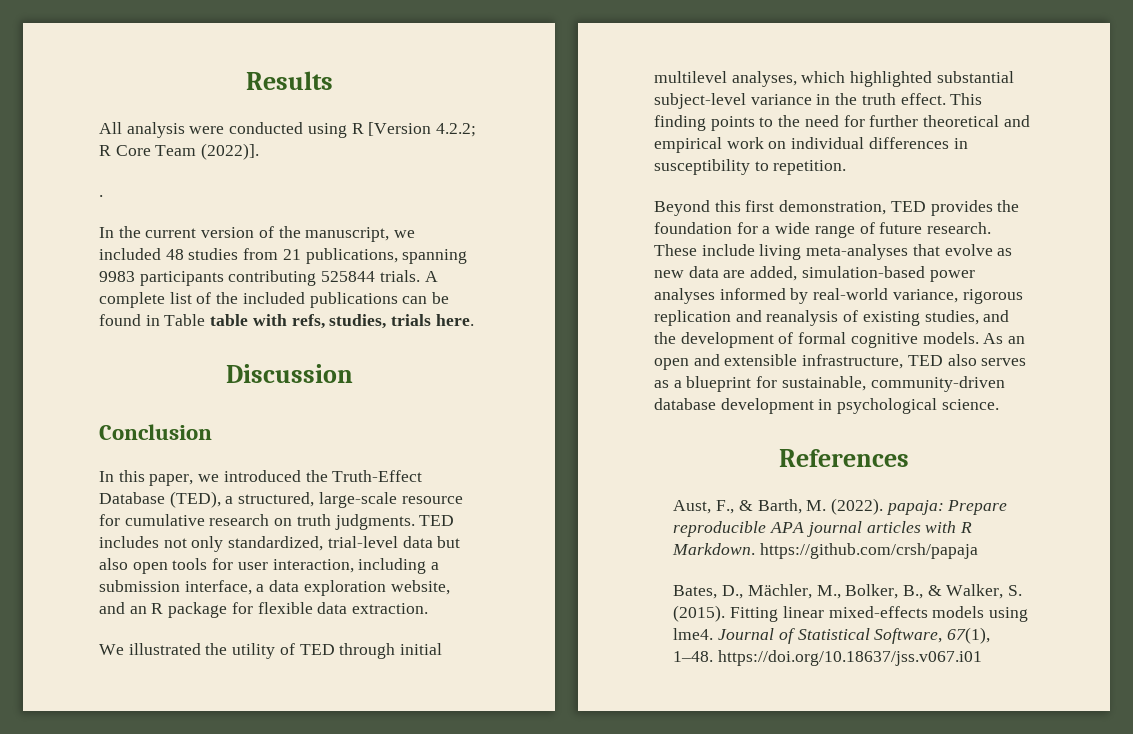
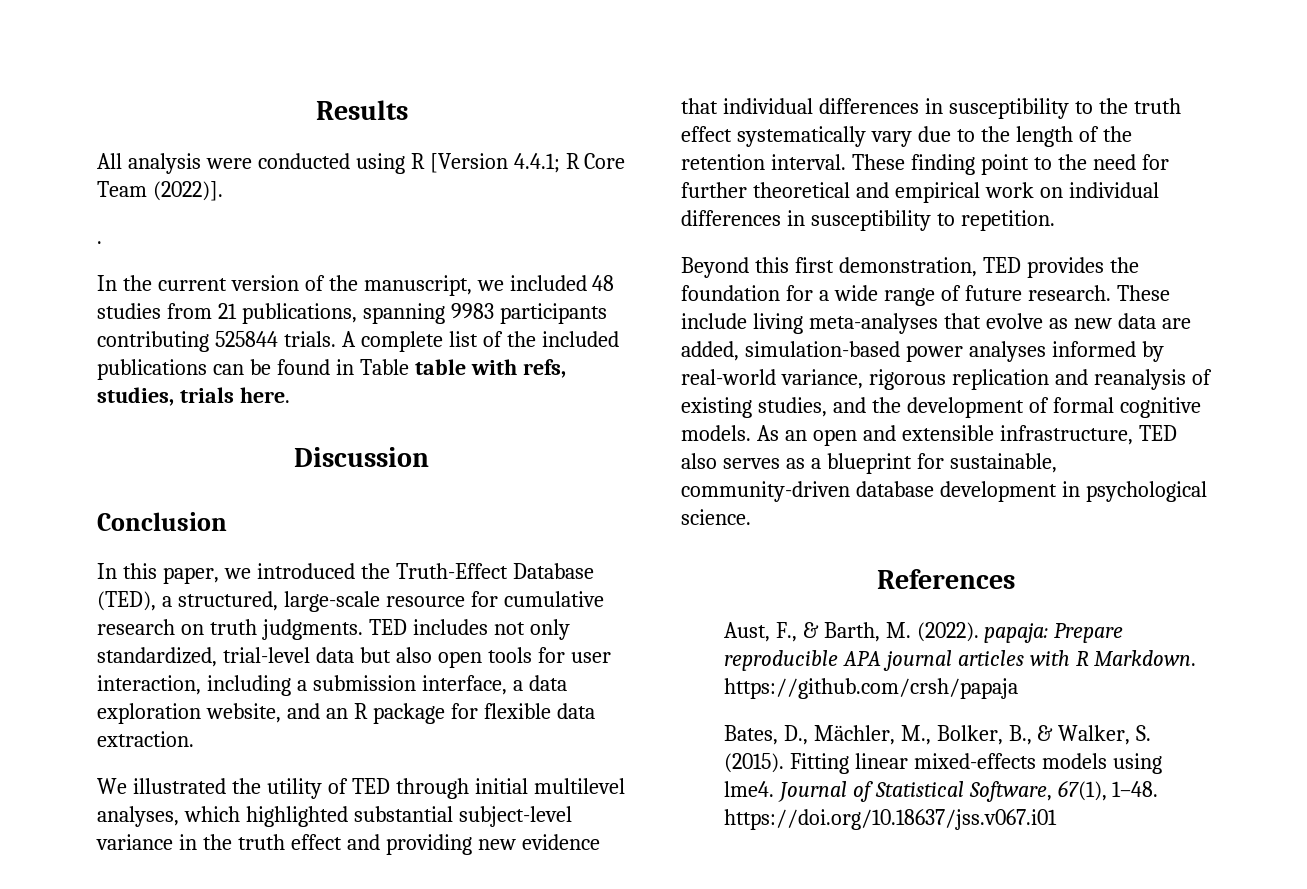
- All analysis were conducted using R [Version 4.2.2; R Core Team (2022)].
+ All analysis were conducted using R [Version 4.4.1; R Core Team (2022)].
- We illustrated the utility of TED through initial multilevel analyses, which highlighted substantial subject-level variance in the truth effect. This finding points to the need for further theoretical and empirical work on individual differences in susceptibility to repetition.
+ We illustrated the utility of TED through initial multilevel analyses, which highlighted substantial subject-level variance in the truth effect and providing new evidence that individual differences in susceptibility to the truth effect systematically vary due to the length of the retention interval. These finding point to the need for further theoretical and empirical work on individual differences in susceptibility to repetition.

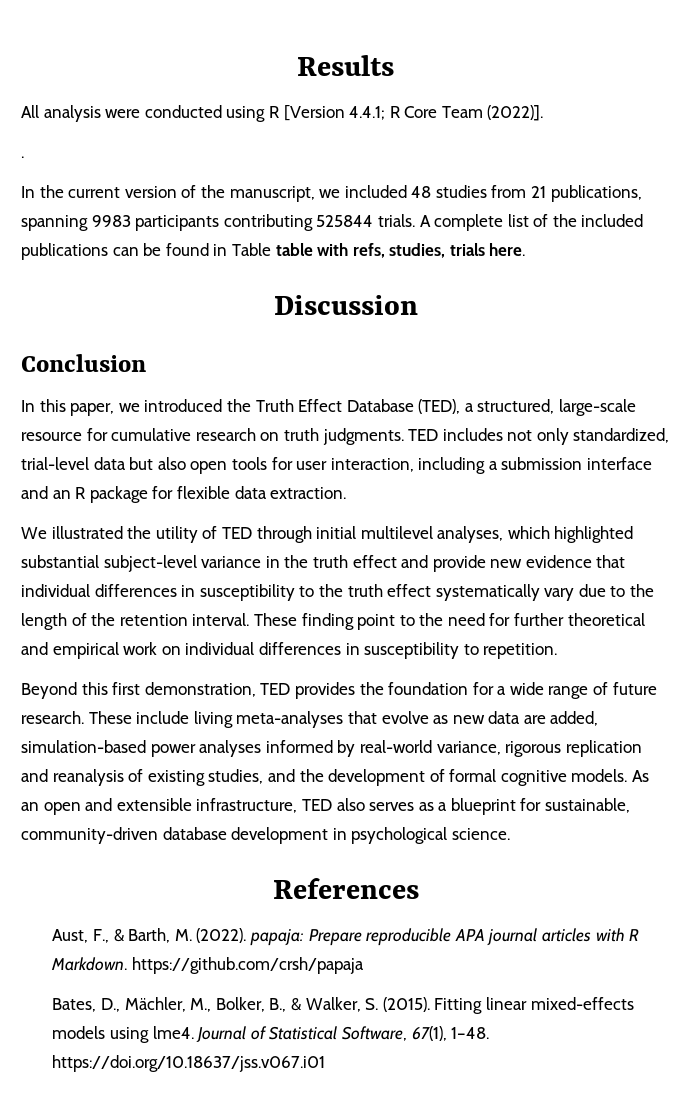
- In this paper, we introduced the Truth-Effect Database (TED), a structured, large-scale resource for cumulative research on truth judgments.
+ In this paper, we introduced the Truth Effect Database (TED), a structured, large-scale resource for cumulative research on truth judgments.
- TED includes not only standardized, trial-level data but also open tools for user interaction, including a submission interface, a data exploration website, and an R package for flexible data extraction.
+ TED includes not only standardized, trial-level data but also open tools for user interaction, including a submission interface and an R package for flexible data extraction.
- We illustrated the utility of TED through initial multilevel analyses, which highlighted substantial subject-level variance in the truth effect and providing new evidence that individual differences in susceptibility to the truth effect systematically vary due to the length of the retention interval.
+ We illustrated the utility of TED through initial multilevel analyses, which highlighted substantial subject-level variance in the truth effect and provide new evidence that individual differences in susceptibility to the truth effect systematically vary due to the length of the retention interval.

